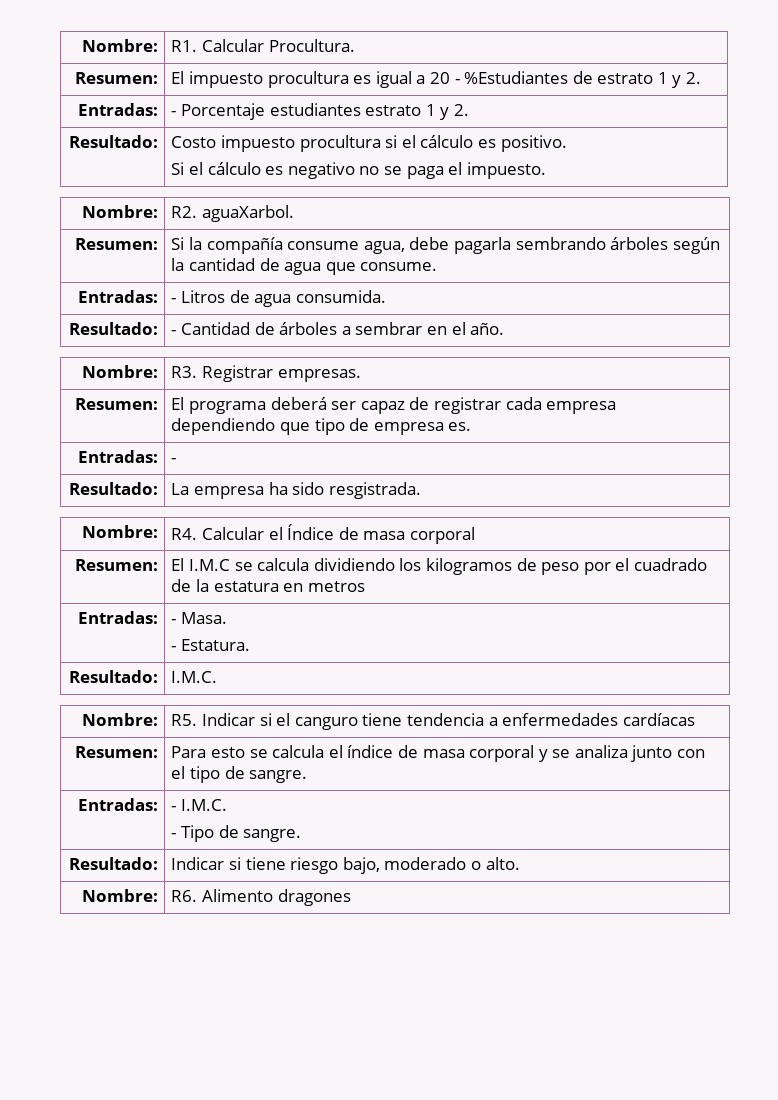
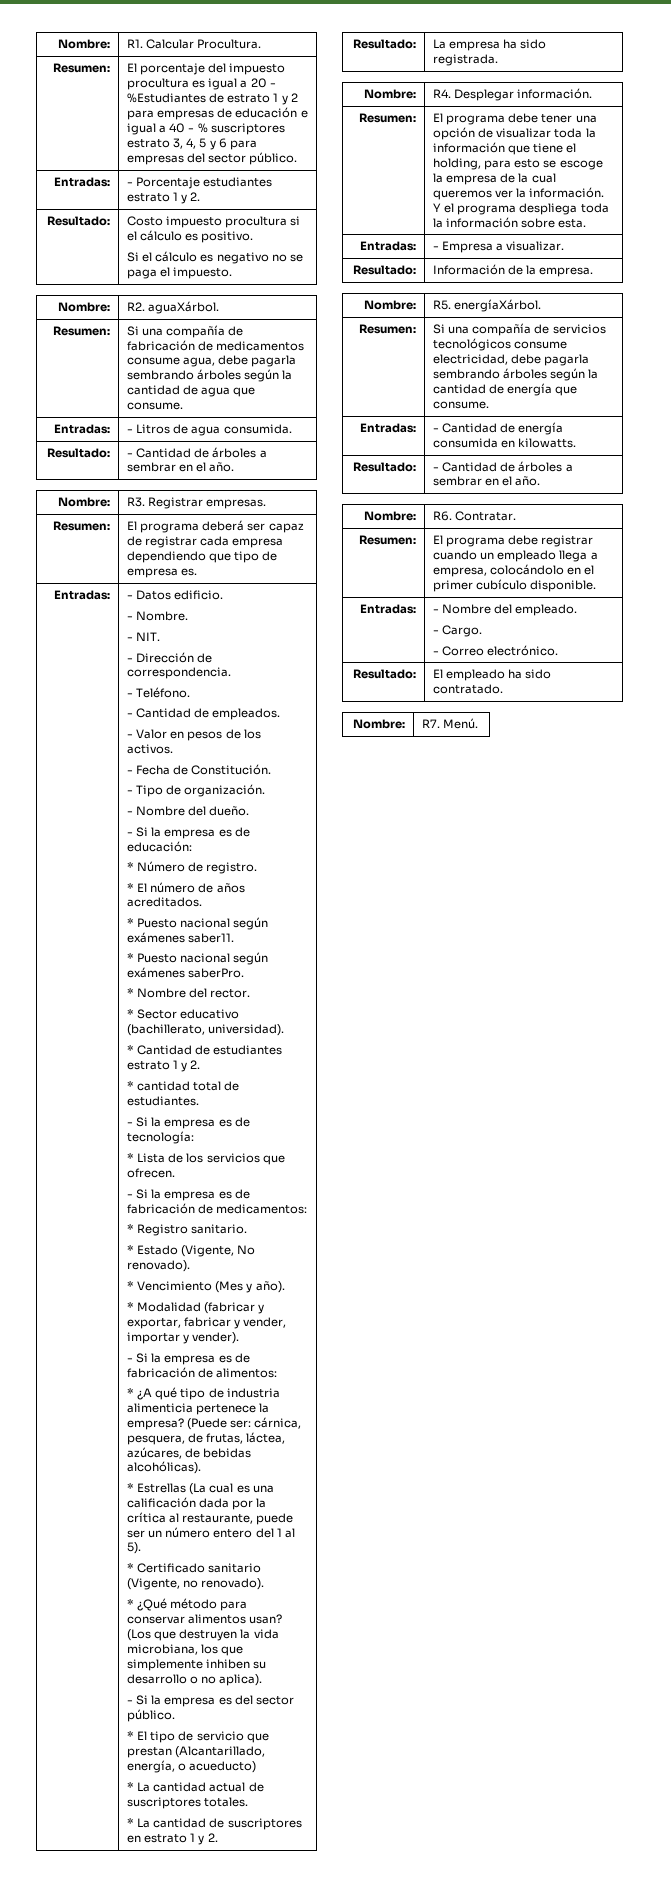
- Resumen: | El impuesto procultura es igual a 20 - %Estudiantes de estrato 1 y 2.
+ Resumen: | El porcentaje del impuesto procultura es igual a 20 - %Estudiantes de estrato 1 y 2 para empresas de educación e igual a 40 - % suscriptores estrato 3, 4, 5 y 6 para empresas del sector público.
- Nombre: | R2. aguaXarbol.
- Resumen: | Si la compañía consume agua, debe pagarla sembrando árboles según la cantidad de agua que consume.
+ Nombre: | R2. aguaXárbol.
+ Resumen: | Si una compañía de fabricación de medicamentos consume agua, debe pagarla sembrando árboles según la cantidad de agua que consume.
  Resumen: | El programa deberá ser capaz de registrar cada empresa dependiendo que tipo de empresa es.
- Entradas: | -
+ Entradas: | - Datos edificio.
+ - Nombre.
+ - NIT.
+ - Dirección de correspondencia.
+ - Teléfono.
+ - Cantidad de empleados.
+ - Valor en pesos de los activos.
+ - Fecha de Constitución.
+ - Tipo de organización.
+ - Nombre del dueño.
+ - Si la empresa es de educación:
+ * Número de registro.
+ * El número de años acreditados.
+ * Puesto nacional según exámenes saber11.
+ * Puesto nacional según exámenes saberPro.
+ * Nombre del rector.
+ * Sector educativo (bachillerato, universidad).
+ * Cantidad de estudiantes estrato 1 y 2.
+ * cantidad total de estudiantes.
+ - Si la empresa es de tecnología:
+ * Lista de los servicios que ofrecen.
+ - Si la empresa es de fabricación de medicamentos:
+ * Registro sanitario.
+ * Estado (Vigente, No renovado).
+ * Vencimiento (Mes y año).
+ * Modalidad (fabricar y exportar, fabricar y vender, importar y vender).
+ - Si la empresa es de fabricación de alimentos:
+ * ¿A qué tipo de industria alimenticia pertenece la empresa? (Puede ser: cárnica, pesquera, de frutas, láctea, azúcares, de bebidas alcohólicas).
+ * Estrellas (La cual es una calificación dada por la crítica al restaurante, puede ser un número entero del 1 al 5).
+ * Certificado sanitario (Vigente, no renovado).
+ * ¿Qué método para conservar alimentos usan? (Los que destruyen la vida microbiana, los que simplemente inhiben su desarrollo o no aplica).
+ - Si la empresa es del sector público.
+ * El tipo de servicio que prestan (Alcantarillado, energía, o acueducto)
+ * La cantidad actual de suscriptores totales.
+ * La cantidad de suscriptores en estrato 1 y 2.
- Resultado: | La empresa ha sido resgistrada.
+ Resultado: | La empresa ha sido registrada.
- Nombre: | R4. Calcular el Índice de masa corporal
- Resumen: | El I.M.C se calcula dividiendo los kilogramos de peso por el cuadrado de la estatura en metros
- Entradas: | - Masa.
- - Estatura.
- Resultado: | I.M.C.
- Nombre: | R5. Indicar si el canguro tiene tendencia a enfermedades cardíacas
- Resumen: | Para esto se calcula el índice de masa corporal y se analiza junto con el tipo de sangre.
- Entradas: | - I.M.C.
- - Tipo de sangre.
- Resultado: | Indicar si tiene riesgo bajo, moderado o alto.
- Nombre: | R6. Alimento dragones
+ Nombre: | R4. Desplegar información.
+ Resumen: | El programa debe tener una opción de visualizar toda la información que tiene el holding, para esto se escoge la empresa de la cual queremos ver la información. Y el programa despliega toda la información sobre esta.
+ Entradas: | - Empresa a visualizar.
+ Resultado: | Información de la empresa.
+ Nombre: | R5. energíaXárbol.
+ Resumen: | Si una compañía de servicios tecnológicos consume electricidad, debe pagarla sembrando árboles según la cantidad de energía que consume.
+ Entradas: | - Cantidad de energía consumida en kilowatts.
+ Resultado: | - Cantidad de árboles a sembrar en el año.
+ Nombre: | R6. Contratar.
+ Resumen: | El programa debe registrar cuando un empleado llega a empresa, colocándolo en el primer cubículo disponible.
+ Entradas: | - Nombre del empleado.
+ - Cargo.
+ - Correo electrónico.
+ Resultado: | El empleado ha sido contratado.
+ Nombre: | R7. Menú.

